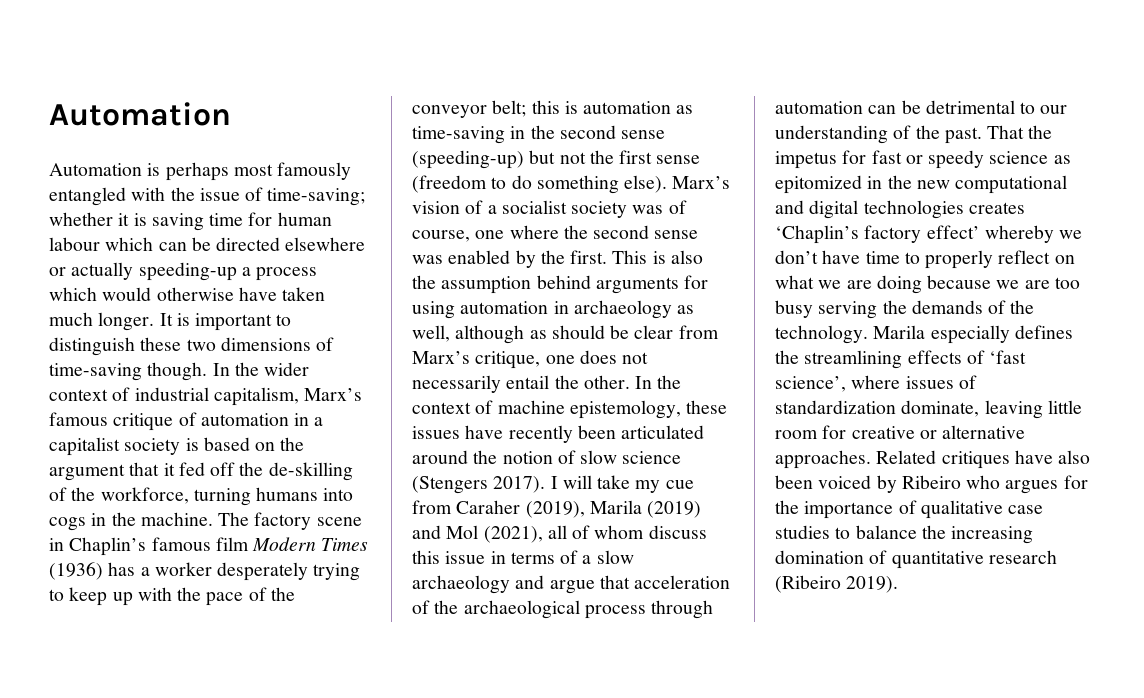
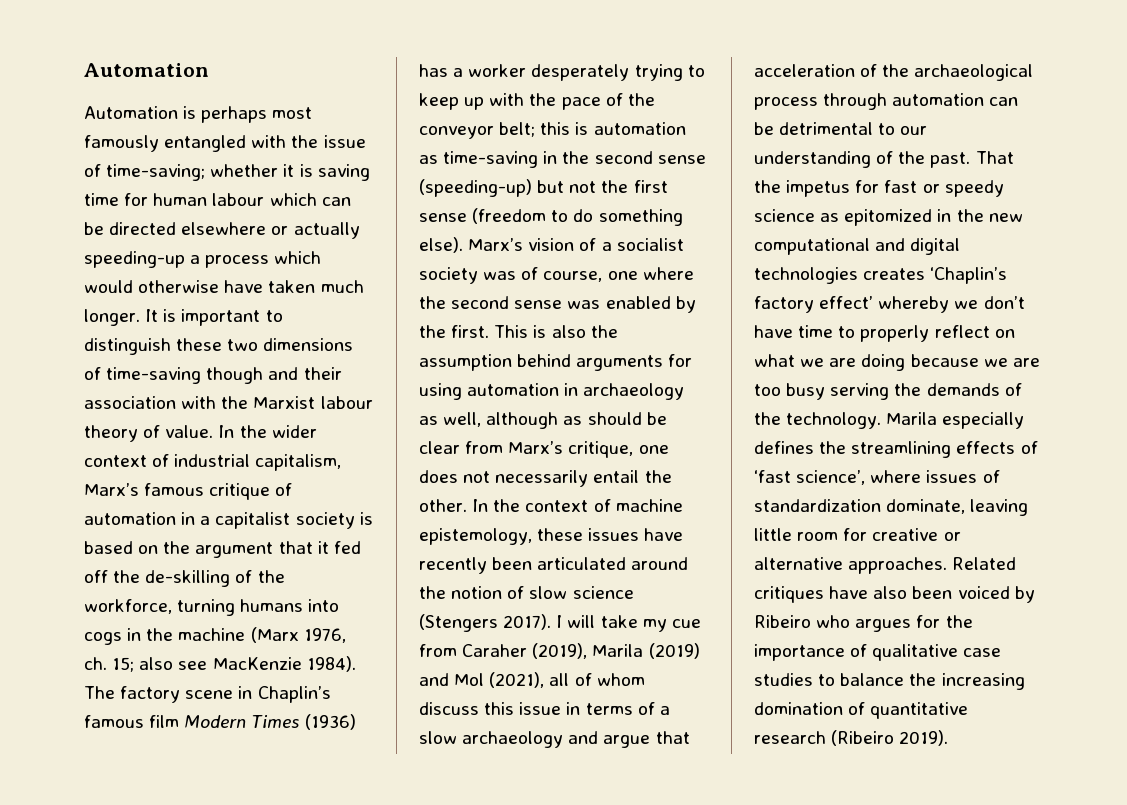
- It is important to distinguish these two dimensions of time-saving though.
+ It is important to distinguish these two dimensions of time-saving though and their association with the Marxist labour theory of value.
- In the wider context of industrial capitalism, Marx’s famous critique of automation in a capitalist society is based on the argument that it fed off the de-skilling of the workforce, turning humans into cogs in the machine.
+ In the wider context of industrial capitalism, Marx’s famous critique of automation in a capitalist society is based on the argument that it fed off the de-skilling of the workforce, turning humans into cogs in the machine (Marx 1976, ch. 15; also see MacKenzie 1984).

